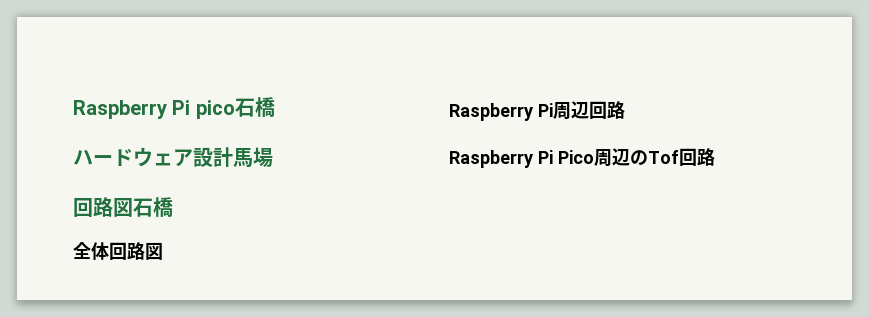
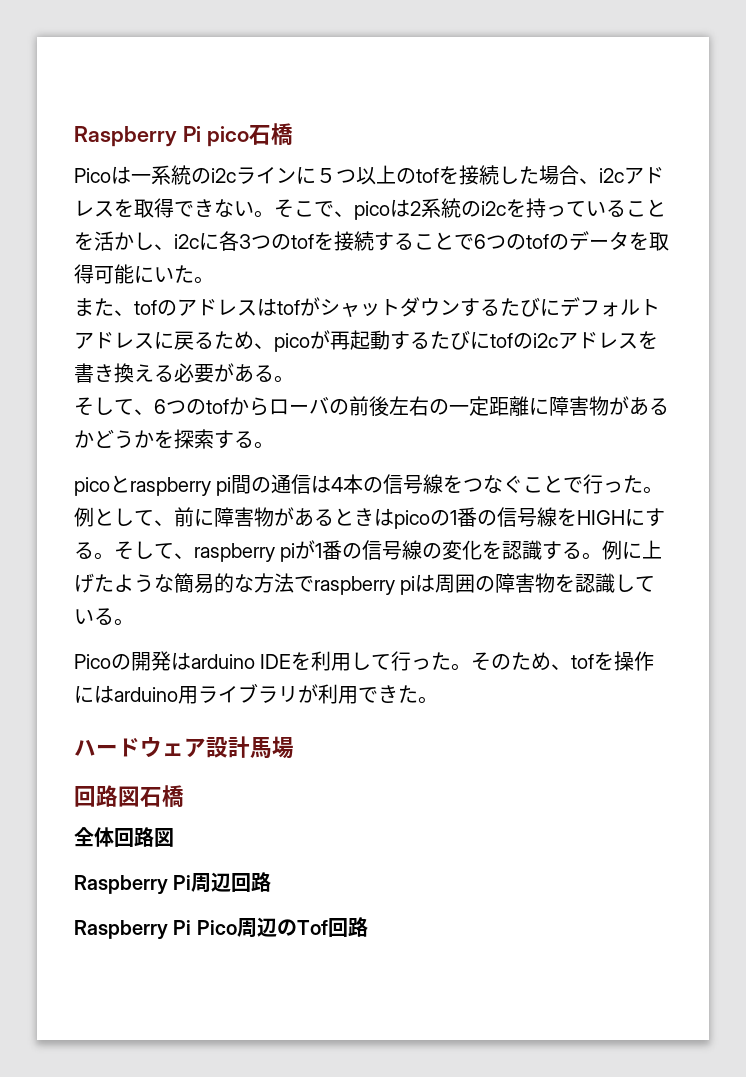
+ Picoは一系統のi2cラインに５つ以上のtofを接続した場合、i2cアドレスを取得できない。そこで、picoは2系統のi2cを持っていることを活かし、i2cに各3つのtofを接続することで6つのtofのデータを取得可能にいた。
+ また、tofのアドレスはtofがシャットダウンするたびにデフォルトアドレスに戻るため、picoが再起動するたびにtofのi2cアドレスを書き換える必要がある。
+ そして、6つのtofからローバの前後左右の一定距離に障害物があるかどうかを探索する。
+ picoとraspberry pi間の通信は4本の信号線をつなぐことで行った。例として、前に障害物があるときはpicoの1番の信号線をHIGHにする。そして、raspberry piが1番の信号線の変化を認識する。例に上げたような簡易的な方法でraspberry piは周囲の障害物を認識している。
+ Picoの開発はarduino IDEを利用して行った。そのため、tofを操作にはarduino用ライブラリが利用できた。

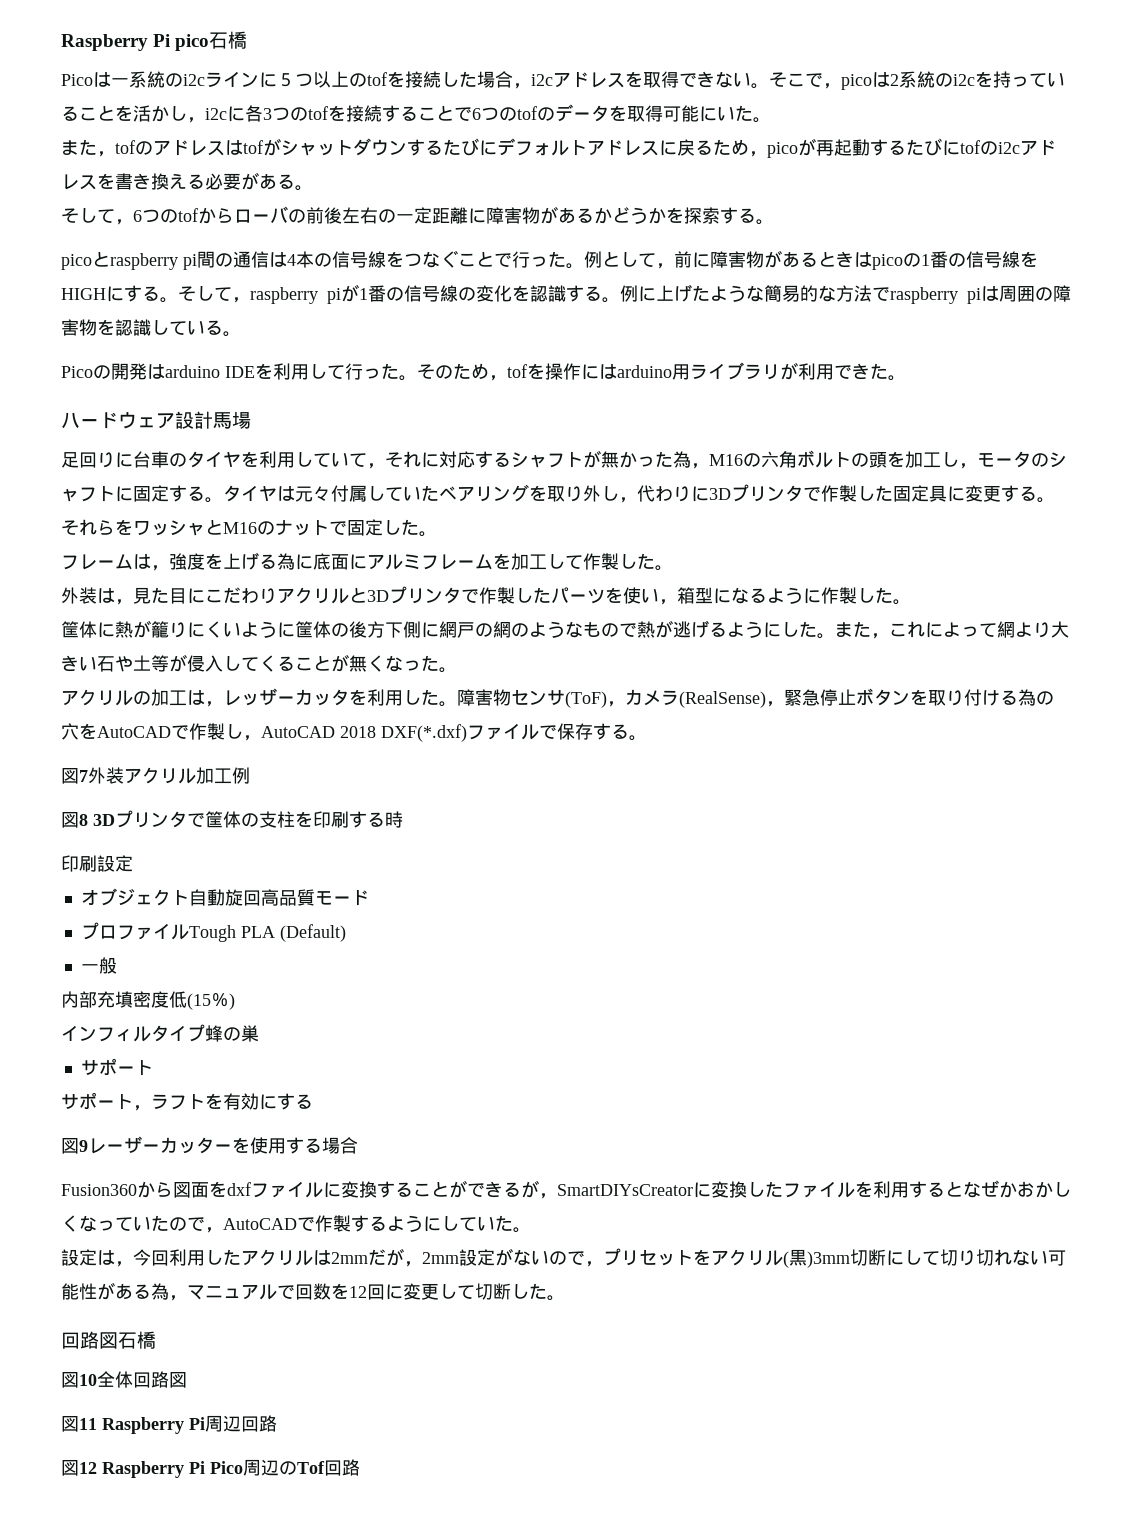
- Picoは一系統のi2cラインに５つ以上のtofを接続した場合、i2cアドレスを取得できない。
+ Picoは一系統のi2cラインに５つ以上のtofを接続した場合，i2cアドレスを取得できない。
- そこで、picoは2系統のi2cを持っていることを活かし、i2cに各3つのtofを接続することで6つのtofのデータを取得可能にいた。
+ そこで，picoは2系統のi2cを持っていることを活かし，i2cに各3つのtofを接続することで6つのtofのデータを取得可能にいた。
- また、tofのアドレスはtofがシャットダウンするたびにデフォルトアドレスに戻るため、picoが再起動するたびにtofのi2cアドレスを書き換える必要がある。
+ また，tofのアドレスはtofがシャットダウンするたびにデフォルトアドレスに戻るため，picoが再起動するたびにtofのi2cアドレスを書き換える必要がある。
- そして、6つのtofからローバの前後左右の一定距離に障害物があるかどうかを探索する。
+ そして，6つのtofからローバの前後左右の一定距離に障害物があるかどうかを探索する。
- 例として、前に障害物があるときはpicoの1番の信号線をHIGHにする。
+ 例として，前に障害物があるときはpicoの1番の信号線をHIGHにする。
- そして、raspberry piが1番の信号線の変化を認識する。
+ そして，raspberry piが1番の信号線の変化を認識する。
- そのため、tofを操作にはarduino用ライブラリが利用できた。
+ そのため，tofを操作にはarduino用ライブラリが利用できた。
+ 足回りに台車のタイヤを利用していて，それに対応するシャフトが無かった為，M16の六角ボルトの頭を加工し，モータのシャフトに固定する。タイヤは元々付属していたベアリングを取り外し，代わりに3Dプリンタで作製した固定具に変更する。それらをワッシャとM16のナットで固定した。
+ フレームは，強度を上げる為に底面にアルミフレームを加工して作製した。
+ 外装は，見た目にこだわりアクリルと3Dプリンタで作製したパーツを使い，箱型になるように作製した。
+ 筐体に熱が籠りにくいように筐体の後方下側に網戸の網のようなもので熱が逃げるようにした。また，これによって網より大きい石や土等が侵入してくることが無くなった。
+ アクリルの加工は，レッザーカッタを利用した。障害物センサ(ToF)，カメラ(RealSense)，緊急停止ボタンを取り付ける為の穴をAutoCADで作製し，AutoCAD 2018 DXF(*.dxf)ファイルで保存する。
+ 図7外装アクリル加工例
+ 図8 3Dプリンタで筐体の支柱を印刷する時
+ 印刷設定
+ オブジェクト自動旋回高品質モード
+ プロファイルTough PLA (Default)
+ 一般
+ 内部充填密度低(15％)
+ インフィルタイプ蜂の巣
+ サポート
+ サポート，ラフトを有効にする
+ 図9レーザーカッターを使用する場合
+ Fusion360から図面をdxfファイルに変換することができるが，SmartDIYsCreatorに変換したファイルを利用するとなぜかおかしくなっていたので，AutoCADで作製するようにしていた。
+ 設定は，今回利用したアクリルは2mmだが，2mm設定がないので，プリセットをアクリル(黒)3mm切断にして切り切れない可能性がある為，マニュアルで回数を12回に変更して切断した。
- 全体回路図
+ 図10全体回路図
- Raspberry Pi周辺回路
+ 図11 Raspberry Pi周辺回路
- Raspberry Pi Pico周辺のTof回路
+ 図12 Raspberry Pi Pico周辺のTof回路

